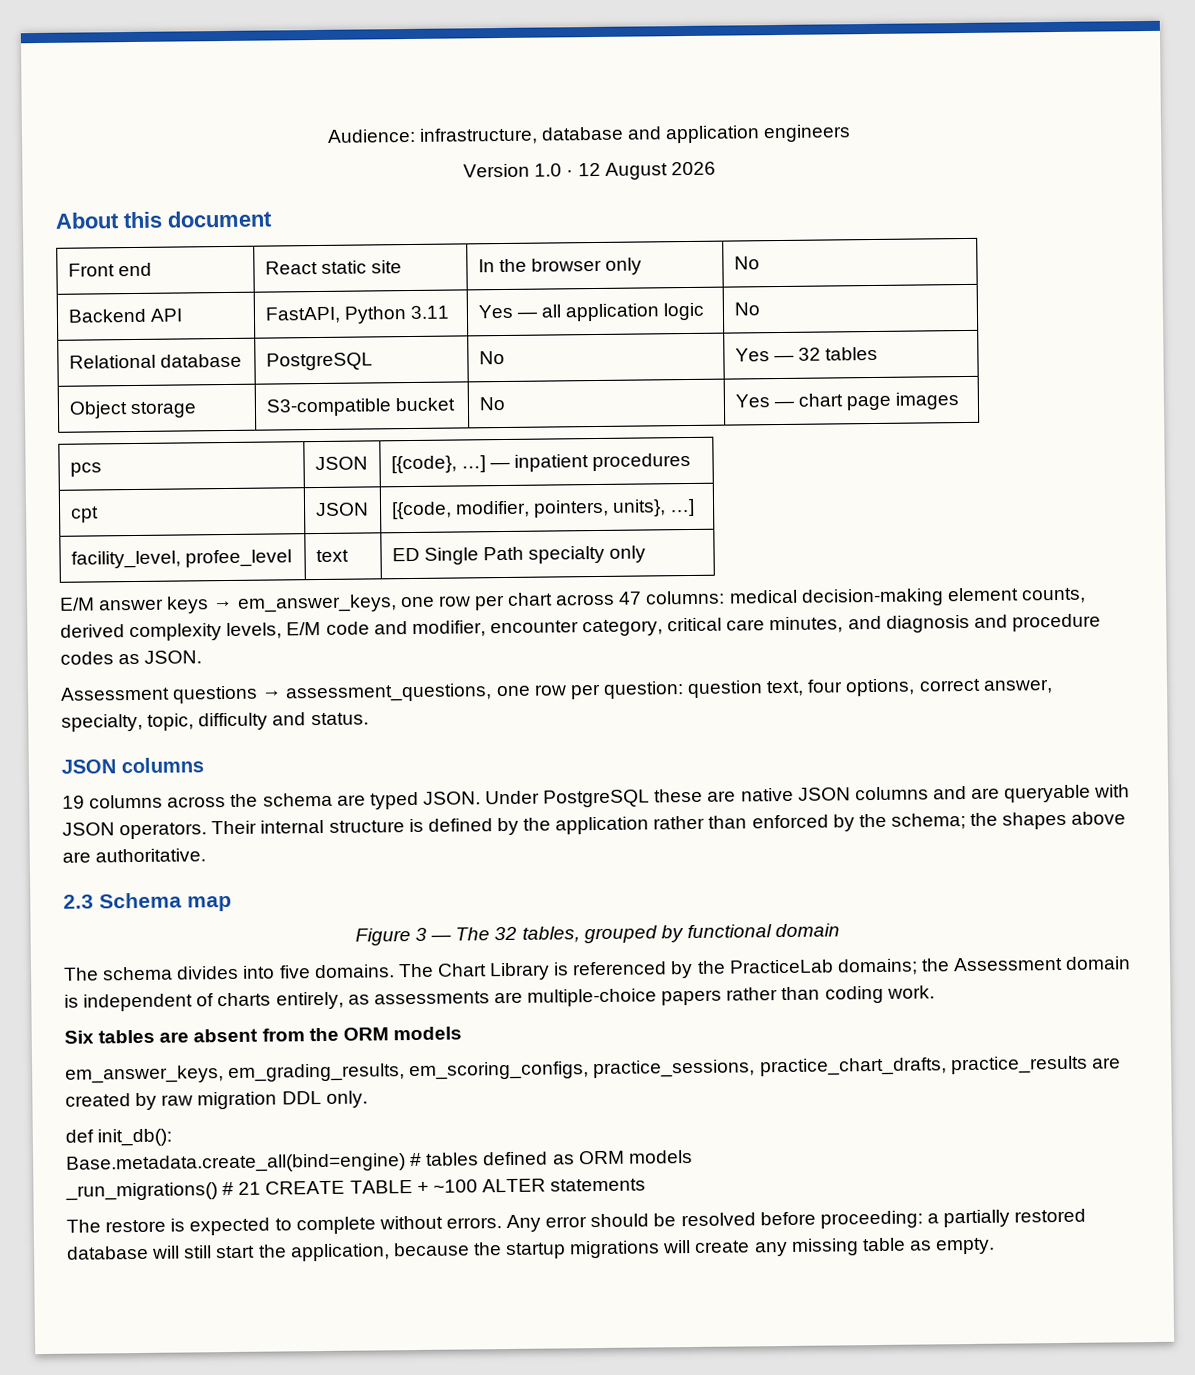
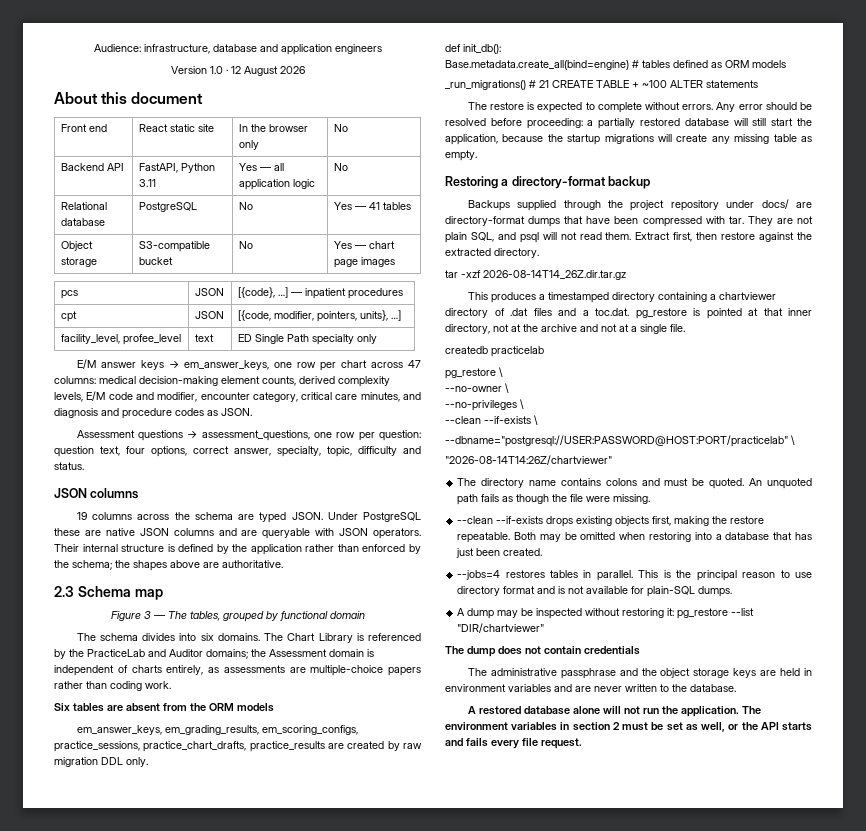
- Relational database | PostgreSQL | No | Yes — 32 tables
+ Relational database | PostgreSQL | No | Yes — 41 tables
- Figure 3 — The 32 tables, grouped by functional domain
+ Figure 3 — The tables, grouped by functional domain
- The schema divides into five domains.
+ The schema divides into six domains.
- The Chart Library is referenced by the PracticeLab domains; the Assessment domain is independent of charts entirely, as assessments are multiple-choice papers rather than coding work.
+ The Chart Library is referenced by the PracticeLab and Auditor domains; the Assessment domain is independent of charts entirely, as assessments are multiple-choice papers rather than coding work.
+ Restoring a directory-format backup
+ Backups supplied through the project repository under docs/ are directory-format dumps that have been compressed with tar. They are not plain SQL, and psql will not read them. Extract first, then restore against the extracted directory.
+ tar -xzf 2026-08-14T14_26Z.dir.tar.gz
+ This produces a timestamped directory containing a chartviewer directory of .dat files and a toc.dat. pg_restore is pointed at that inner directory, not at the archive and not at a single file.
+ createdb practicelab
+ pg_restore \
+ --no-owner \
+ --no-privileges \
+ --clean --if-exists \
+ --dbname="postgresql://USER:PASSWORD@HOST:PORT/practicelab" \
+ "2026-08-14T14:26Z/chartviewer"
+ The directory name contains colons and must be quoted. An unquoted path fails as though the file were missing.
+ --clean --if-exists drops existing objects first, making the restore repeatable. Both may be omitted when restoring into a database that has just been created.
+ --jobs=4 restores tables in parallel. This is the principal reason to use directory format and is not available for plain-SQL dumps.
+ A dump may be inspected without restoring it: pg_restore --list "DIR/chartviewer"
+ The dump does not contain credentials
+ The administrative passphrase and the object storage keys are held in environment variables and are never written to the database.
+ A restored database alone will not run the application. The environment variables in section 2 must be set as well, or the API starts and fails every file request.

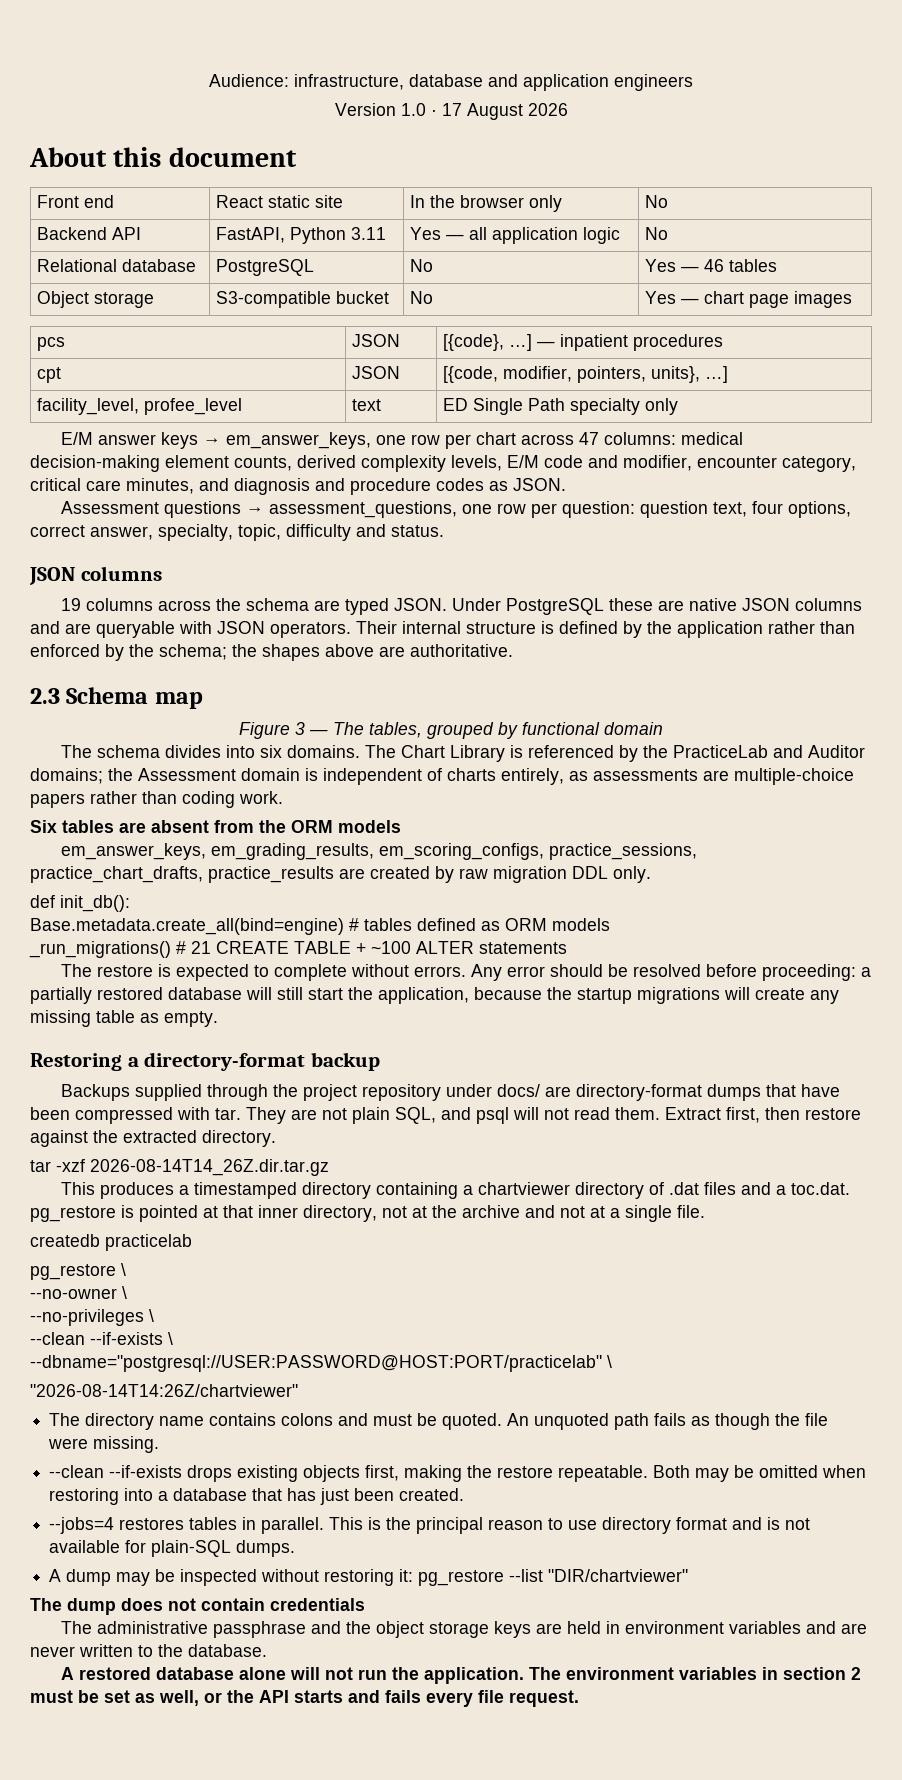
- Version 1.0 · 12 August 2026
+ Version 1.0 · 17 August 2026
- Relational database | PostgreSQL | No | Yes — 41 tables
+ Relational database | PostgreSQL | No | Yes — 46 tables

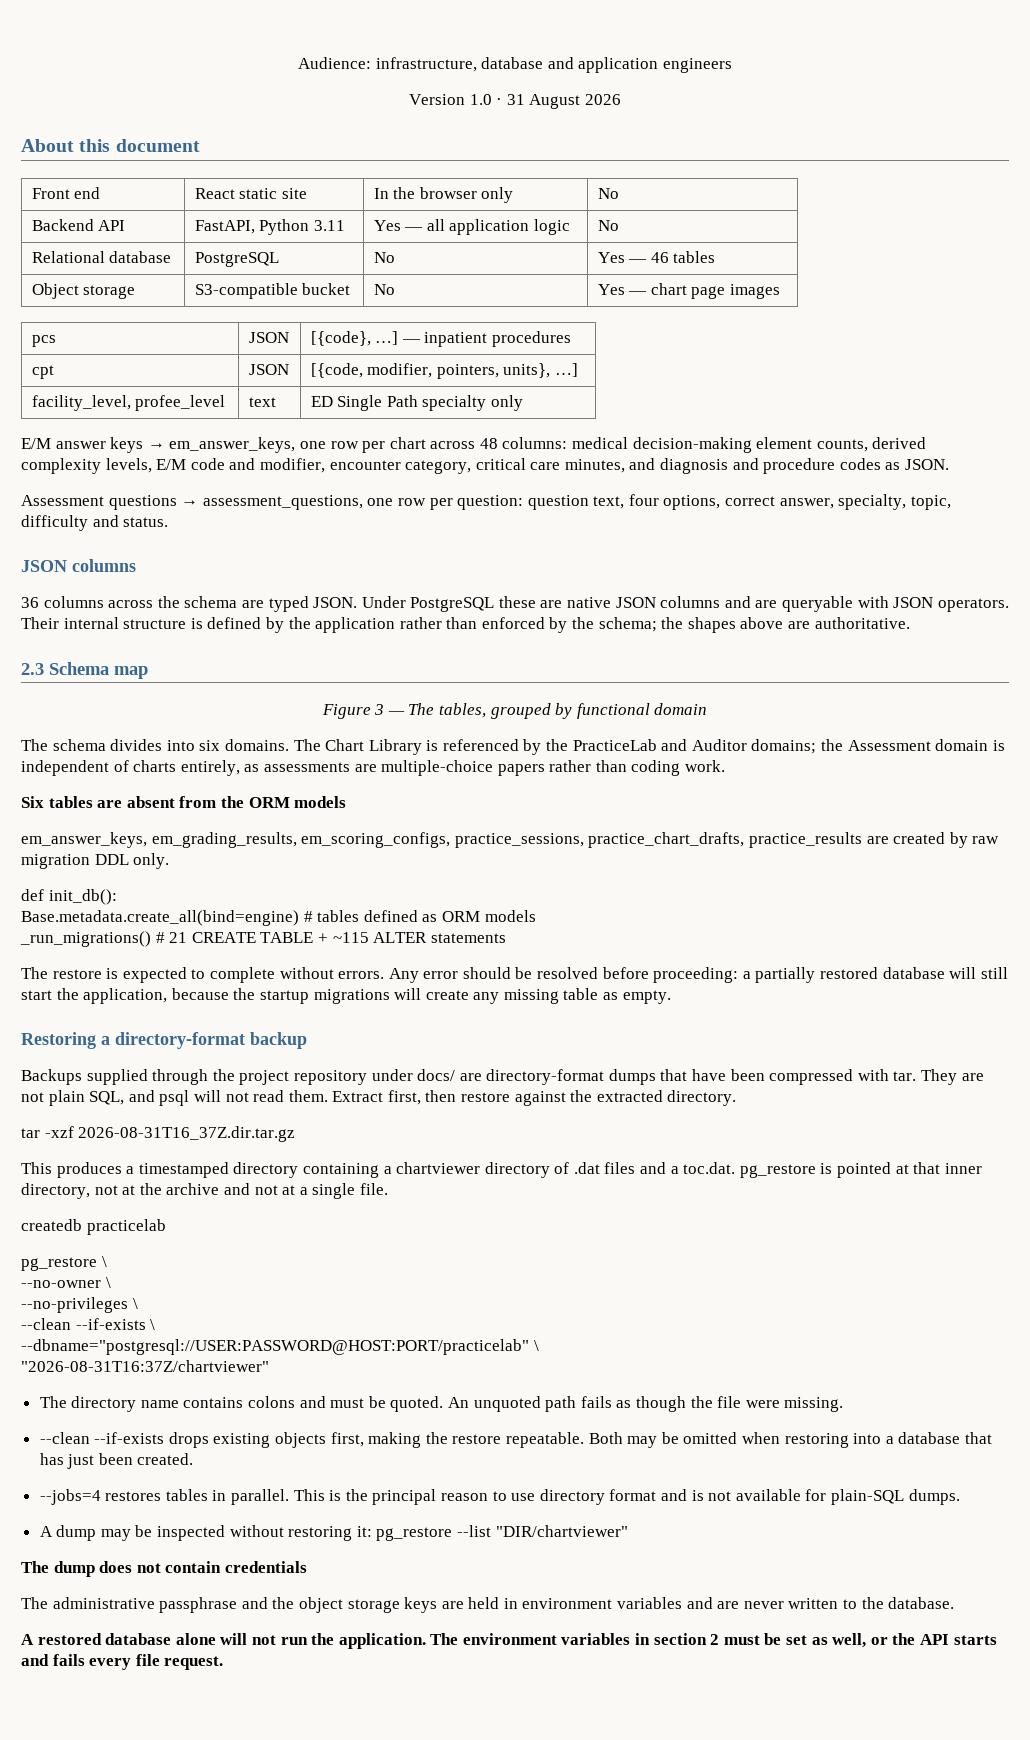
- Version 1.0 · 17 August 2026
+ Version 1.0 · 31 August 2026
- E/M answer keys → em_answer_keys, one row per chart across 47 columns: medical decision-making element counts, derived complexity levels, E/M code and modifier, encounter category, critical care minutes, and diagnosis and procedure codes as JSON.
+ E/M answer keys → em_answer_keys, one row per chart across 48 columns: medical decision-making element counts, derived complexity levels, E/M code and modifier, encounter category, critical care minutes, and diagnosis and procedure codes as JSON.
- 19 columns across the schema are typed JSON.
+ 36 columns across the schema are typed JSON.
- _run_migrations() # 21 CREATE TABLE + ~100 ALTER statements
+ _run_migrations() # 21 CREATE TABLE + ~115 ALTER statements
- tar -xzf 2026-08-14T14_26Z.dir.tar.gz
+ tar -xzf 2026-08-31T16_37Z.dir.tar.gz
- "2026-08-14T14:26Z/chartviewer"
+ "2026-08-31T16:37Z/chartviewer"

